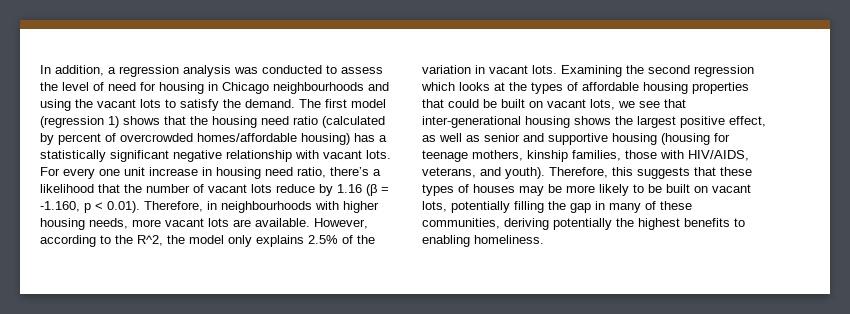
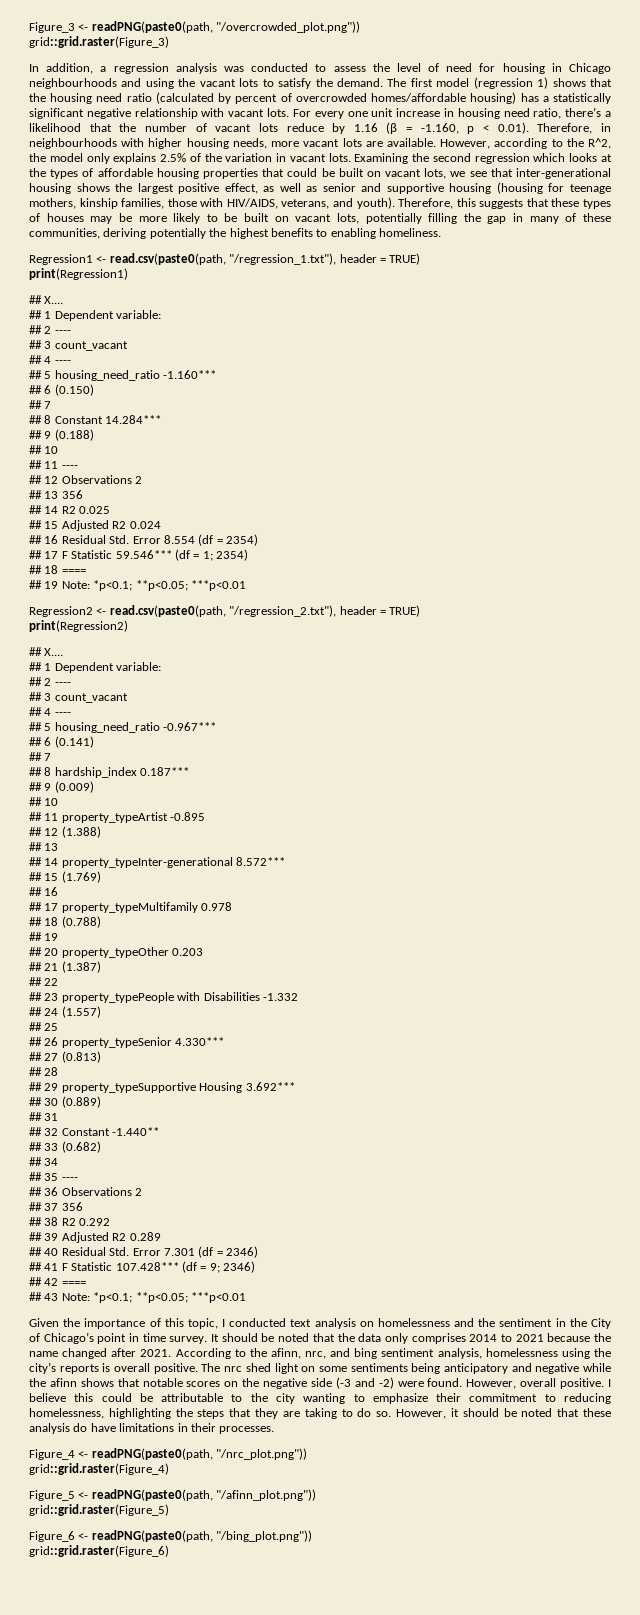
+ Figure_3 <- readPNG(paste0(path, "/overcrowded_plot.png"))
+ grid::grid.raster(Figure_3)
+ Regression1 <- read.csv(paste0(path, "/regression_1.txt"), header = TRUE)
+ print(Regression1)
+ ## X....
+ ## 1 Dependent variable:
+ ## 2 ----
+ ## 3 count_vacant
+ ## 4 ----
+ ## 5 housing_need_ratio -1.160***
+ ## 6 (0.150)
+ ## 7
+ ## 8 Constant 14.284***
+ ## 9 (0.188)
+ ## 10
+ ## 11 ----
+ ## 12 Observations 2
+ ## 13 356
+ ## 14 R2 0.025
+ ## 15 Adjusted R2 0.024
+ ## 16 Residual Std. Error 8.554 (df = 2354)
+ ## 17 F Statistic 59.546*** (df = 1; 2354)
+ ## 18 ====
+ ## 19 Note: *p<0.1; **p<0.05; ***p<0.01
+ Regression2 <- read.csv(paste0(path, "/regression_2.txt"), header = TRUE)
+ print(Regression2)
+ ## X....
+ ## 1 Dependent variable:
+ ## 2 ----
+ ## 3 count_vacant
+ ## 4 ----
+ ## 5 housing_need_ratio -0.967***
+ ## 6 (0.141)
+ ## 7
+ ## 8 hardship_index 0.187***
+ ## 9 (0.009)
+ ## 10
+ ## 11 property_typeArtist -0.895
+ ## 12 (1.388)
+ ## 13
+ ## 14 property_typeInter-generational 8.572***
+ ## 15 (1.769)
+ ## 16
+ ## 17 property_typeMultifamily 0.978
+ ## 18 (0.788)
+ ## 19
+ ## 20 property_typeOther 0.203
+ ## 21 (1.387)
+ ## 22
+ ## 23 property_typePeople with Disabilities -1.332
+ ## 24 (1.557)
+ ## 25
+ ## 26 property_typeSenior 4.330***
+ ## 27 (0.813)
+ ## 28
+ ## 29 property_typeSupportive Housing 3.692***
+ ## 30 (0.889)
+ ## 31
+ ## 32 Constant -1.440**
+ ## 33 (0.682)
+ ## 34
+ ## 35 ----
+ ## 36 Observations 2
+ ## 37 356
+ ## 38 R2 0.292
+ ## 39 Adjusted R2 0.289
+ ## 40 Residual Std. Error 7.301 (df = 2346)
+ ## 41 F Statistic 107.428*** (df = 9; 2346)
+ ## 42 ====
+ ## 43 Note: *p<0.1; **p<0.05; ***p<0.01
+ Given the importance of this topic, I conducted text analysis on homelessness and the sentiment in the City of Chicago’s point in time survey. It should be noted that the data only comprises 2014 to 2021 because the name changed after 2021. According to the afinn, nrc, and bing sentiment analysis, homelessness using the city’s reports is overall positive. The nrc shed light on some sentiments being anticipatory and negative while the afinn shows that notable scores on the negative side (-3 and -2) were found. However, overall positive. I believe this could be attributable to the city wanting to emphasize their commitment to reducing homelessness, highlighting the steps that they are taking to do so. However, it should be noted that these analysis do have limitations in their processes.
+ Figure_4 <- readPNG(paste0(path, "/nrc_plot.png"))
+ grid::grid.raster(Figure_4)
+ Figure_5 <- readPNG(paste0(path, "/afinn_plot.png"))
+ grid::grid.raster(Figure_5)
+ Figure_6 <- readPNG(paste0(path, "/bing_plot.png"))
+ grid::grid.raster(Figure_6)

